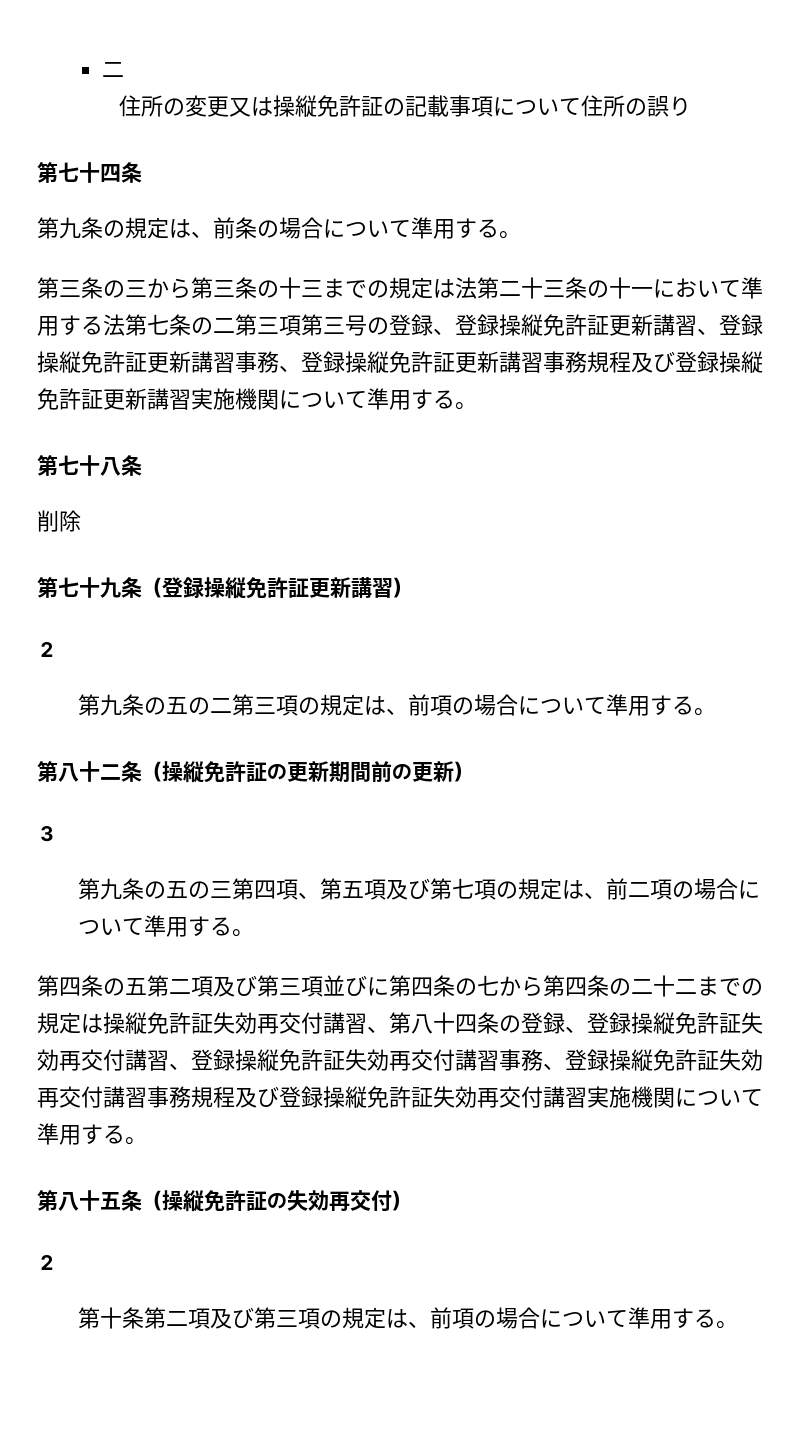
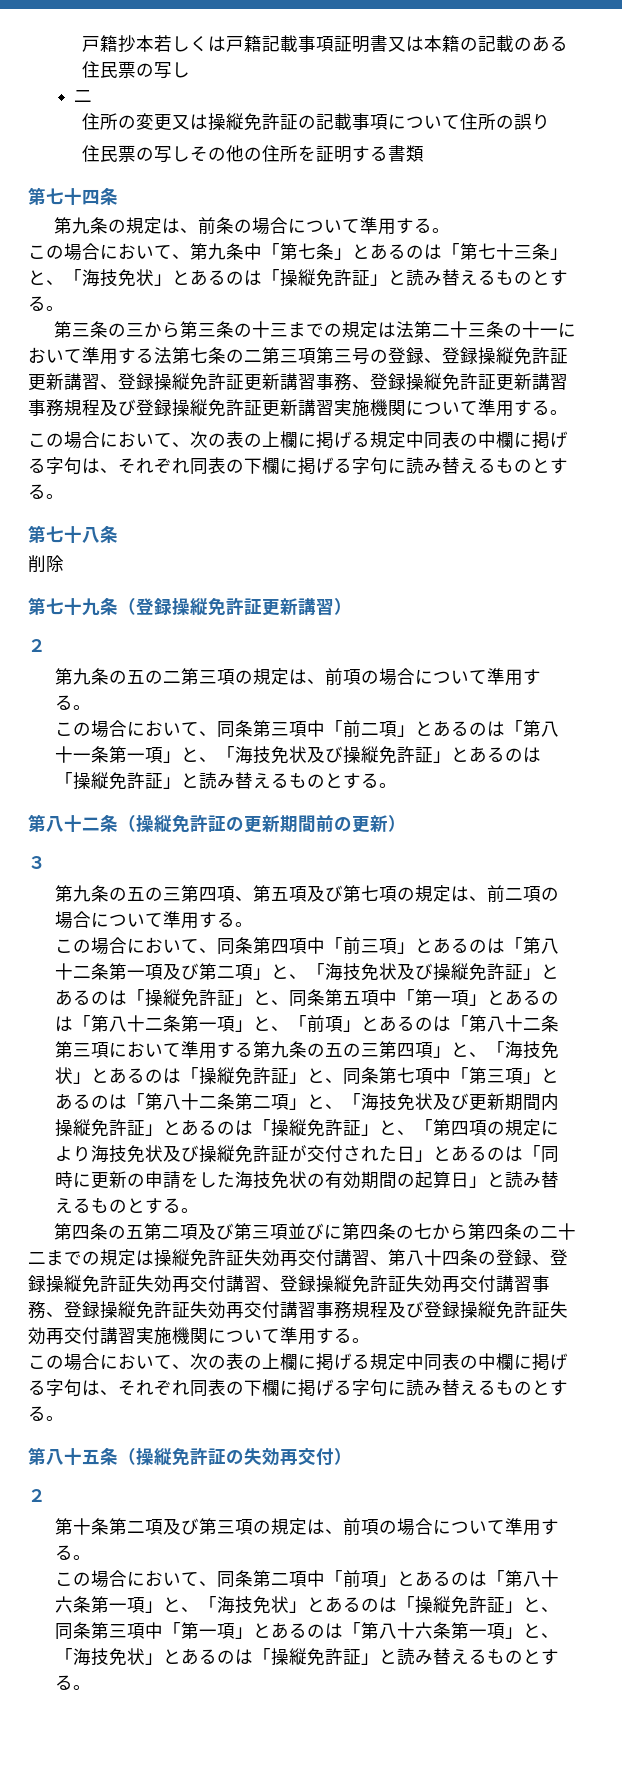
+ 戸籍抄本若しくは戸籍記載事項証明書又は本籍の記載のある住民票の写し
+ 住民票の写しその他の住所を証明する書類
+ この場合において、第九条中「第七条」とあるのは「第七十三条」と、「海技免状」とあるのは「操縦免許証」と読み替えるものとする。
  第三条の三から第三条の十三までの規定は法第二十三条の十一において準用する法第七条の二第三項第三号の登録、登録操縦免許証更新講習、登録操縦免許証更新講習事務、登録操縦免許証更新講習事務規程及び登録操縦免許証更新講習実施機関について準用する。
+ この場合において、次の表の上欄に掲げる規定中同表の中欄に掲げる字句は、それぞれ同表の下欄に掲げる字句に読み替えるものとする。
+ この場合において、同条第三項中「前二項」とあるのは「第八十一条第一項」と、「海技免状及び操縦免許証」とあるのは「操縦免許証」と読み替えるものとする。
+ この場合において、同条第四項中「前三項」とあるのは「第八十二条第一項及び第二項」と、「海技免状及び操縦免許証」とあるのは「操縦免許証」と、同条第五項中「第一項」とあるのは「第八十二条第一項」と、「前項」とあるのは「第八十二条第三項において準用する第九条の五の三第四項」と、「海技免状」とあるのは「操縦免許証」と、同条第七項中「第三項」とあるのは「第八十二条第二項」と、「海技免状及び更新期間内操縦免許証」とあるのは「操縦免許証」と、「第四項の規定により海技免状及び操縦免許証が交付された日」とあるのは「同時に更新の申請をした海技免状の有効期間の起算日」と読み替えるものとする。
  第四条の五第二項及び第三項並びに第四条の七から第四条の二十二までの規定は操縦免許証失効再交付講習、第八十四条の登録、登録操縦免許証失効再交付講習、登録操縦免許証失効再交付講習事務、登録操縦免許証失効再交付講習事務規程及び登録操縦免許証失効再交付講習実施機関について準用する。
+ この場合において、次の表の上欄に掲げる規定中同表の中欄に掲げる字句は、それぞれ同表の下欄に掲げる字句に読み替えるものとする。
+ この場合において、同条第二項中「前項」とあるのは「第八十六条第一項」と、「海技免状」とあるのは「操縦免許証」と、同条第三項中「第一項」とあるのは「第八十六条第一項」と、「海技免状」とあるのは「操縦免許証」と読み替えるものとする。

